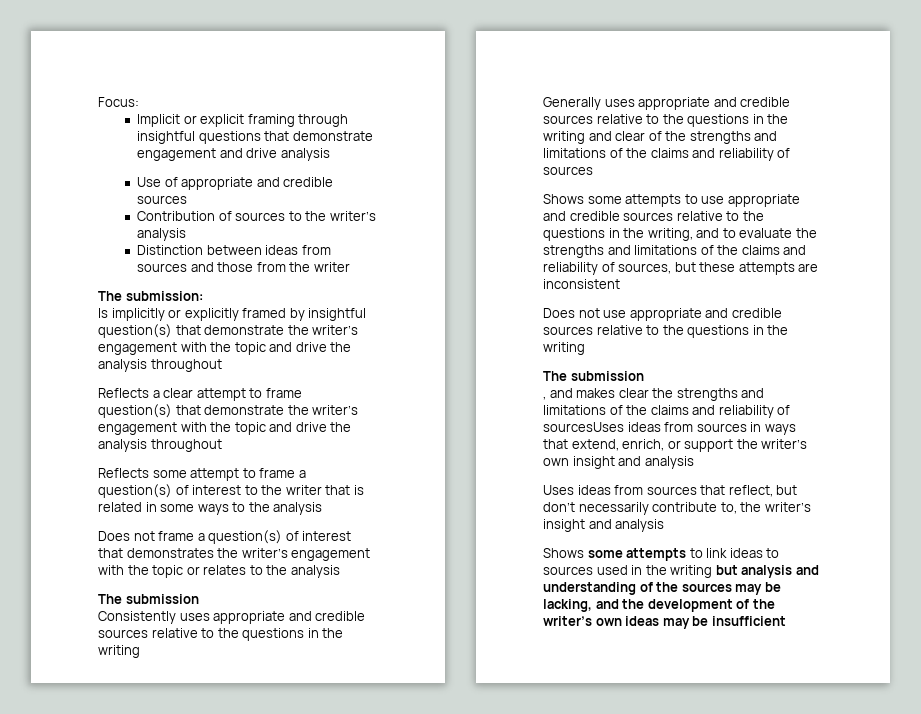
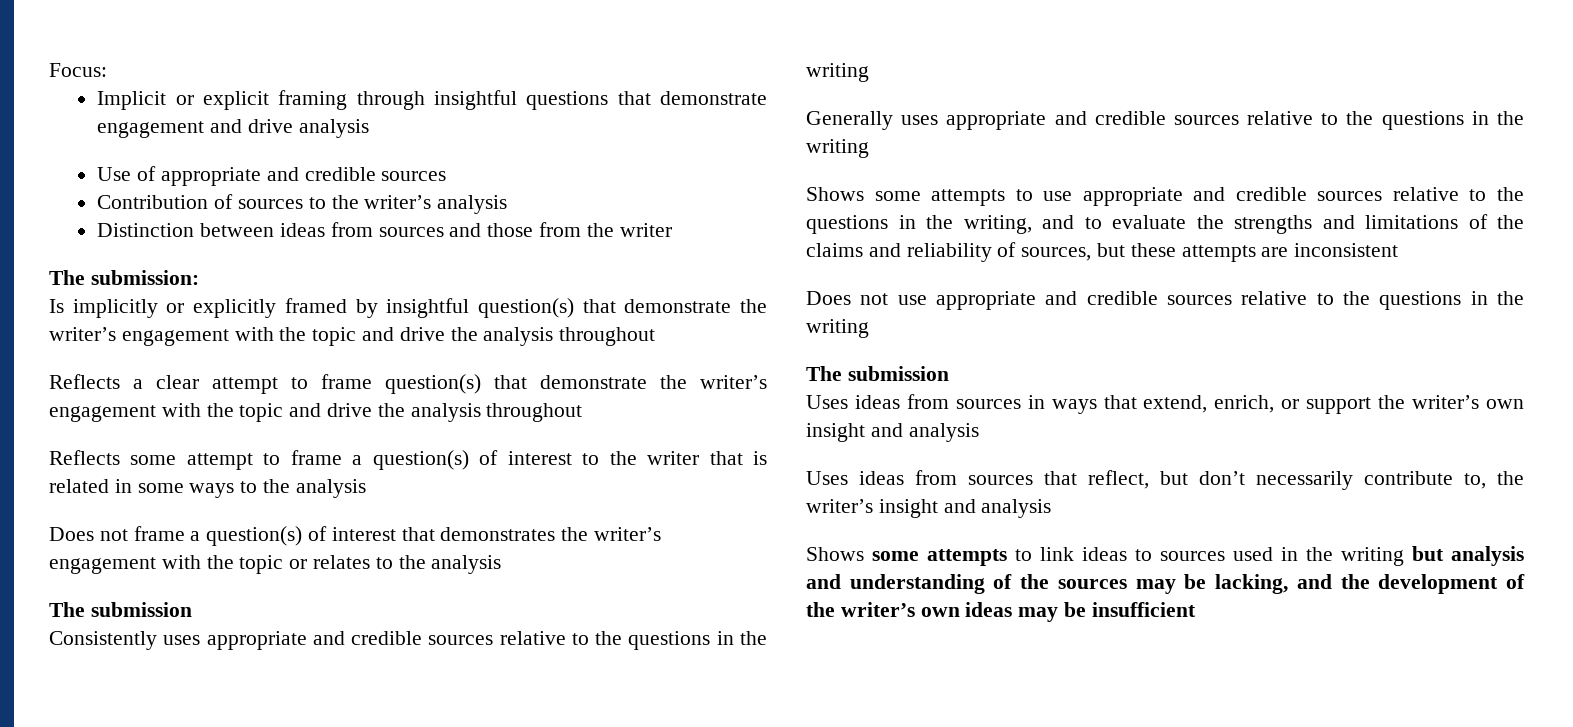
- Generally uses appropriate and credible sources relative to the questions in the writing and clear of the strengths and limitations of the claims and reliability of sources
+ Generally uses appropriate and credible sources relative to the questions in the writing
- , and makes clear the strengths and limitations of the claims and reliability of sourcesUses ideas from sources in ways that extend, enrich, or support the writer’s own insight and analysis
+ Uses ideas from sources in ways that extend, enrich, or support the writer’s own insight and analysis

